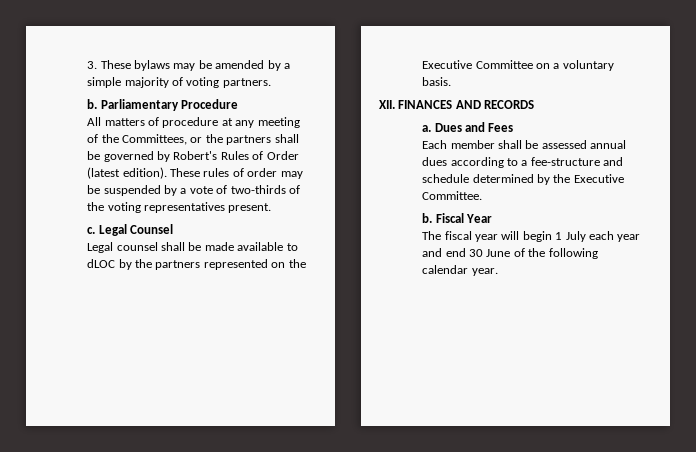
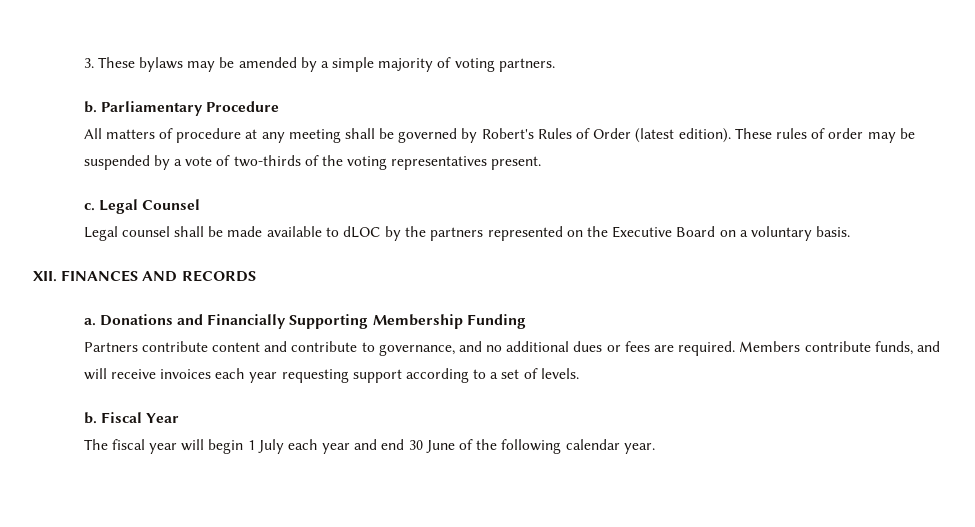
- All matters of procedure at any meeting of the Committees, or the partners shall be governed by Robert's Rules of Order (latest edition).
+ All matters of procedure at any meeting shall be governed by Robert's Rules of Order (latest edition).
- Legal counsel shall be made available to dLOC by the partners represented on the Executive Committee on a voluntary basis.
+ Legal counsel shall be made available to dLOC by the partners represented on the Executive Board on a voluntary basis.
- Dues and Fees
- Each member shall be assessed annual dues according to a fee-structure and schedule determined by the Executive Committee.
+ Donations and Financially Supporting Membership Funding
+ Partners contribute content and contribute to governance, and no additional dues or fees are required. Members contribute funds, and will receive invoices each year requesting support according to a set of levels.

